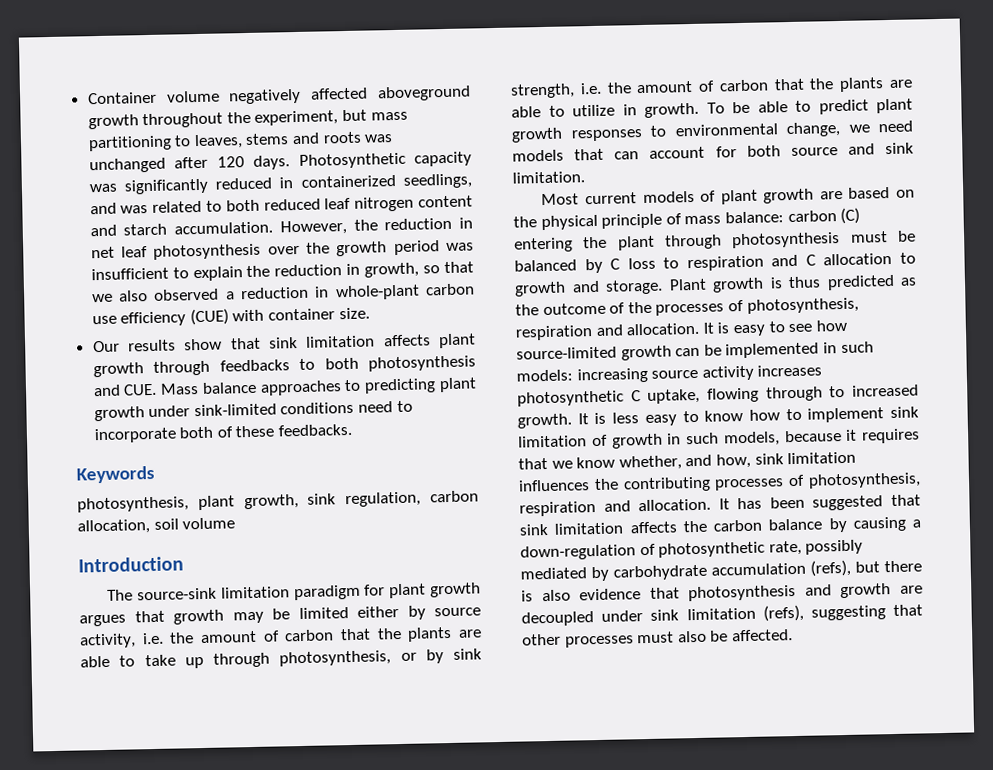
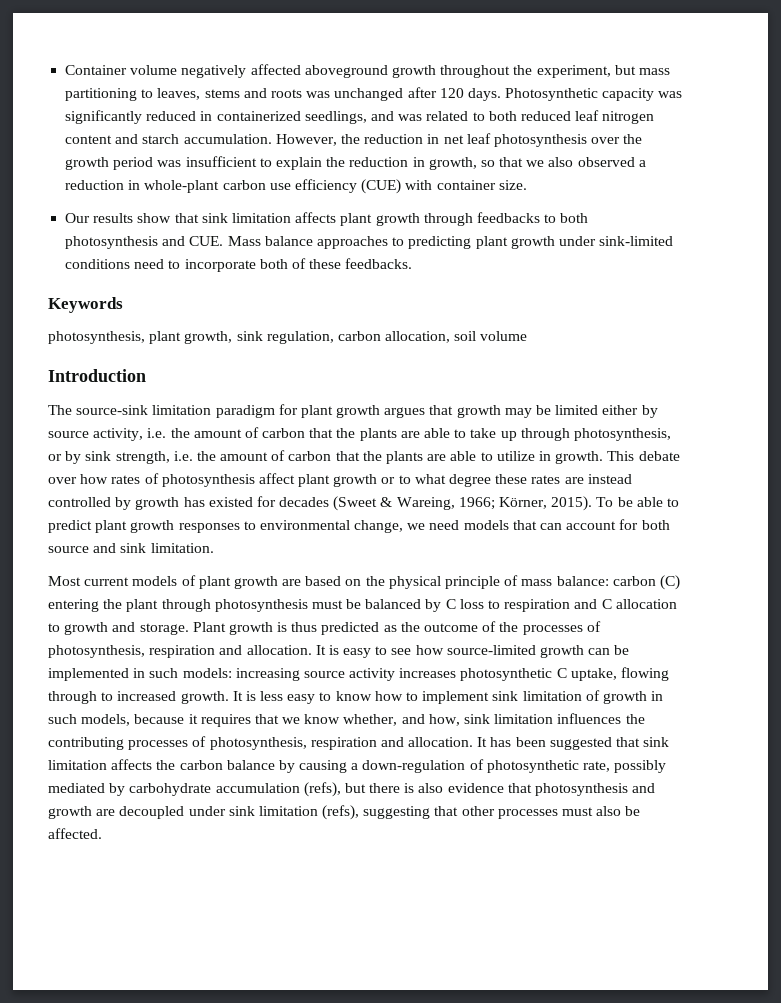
+ This debate over how rates of photosynthesis affect plant growth or to what degree these rates are instead controlled by growth has existed for decades (Sweet & Wareing, 1966; Körner, 2015).

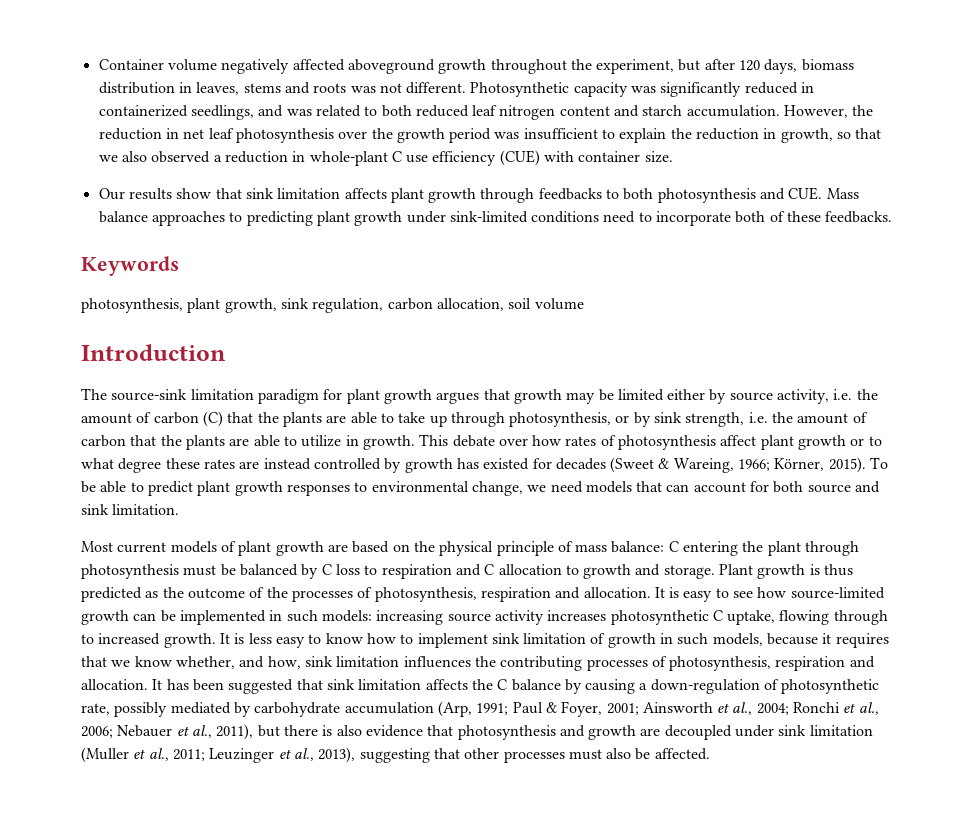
- Container volume negatively affected aboveground growth throughout the experiment, but mass partitioning to leaves, stems and roots was unchanged after 120 days.
+ Container volume negatively affected aboveground growth throughout the experiment, but after 120 days, biomass distribution in leaves, stems and roots was not different.
- However, the reduction in net leaf photosynthesis over the growth period was insufficient to explain the reduction in growth, so that we also observed a reduction in whole-plant carbon use efficiency (CUE) with container size.
+ However, the reduction in net leaf photosynthesis over the growth period was insufficient to explain the reduction in growth, so that we also observed a reduction in whole-plant C use efficiency (CUE) with container size.
- The source-sink limitation paradigm for plant growth argues that growth may be limited either by source activity, i.e. the amount of carbon that the plants are able to take up through photosynthesis, or by sink strength, i.e. the amount of carbon that the plants are able to utilize in growth.
+ The source-sink limitation paradigm for plant growth argues that growth may be limited either by source activity, i.e. the amount of carbon (C) that the plants are able to take up through photosynthesis, or by sink strength, i.e. the amount of carbon that the plants are able to utilize in growth.
- Most current models of plant growth are based on the physical principle of mass balance: carbon (C) entering the plant through photosynthesis must be balanced by C loss to respiration and C allocation to growth and storage.
+ Most current models of plant growth are based on the physical principle of mass balance: C entering the plant through photosynthesis must be balanced by C loss to respiration and C allocation to growth and storage.
- It has been suggested that sink limitation affects the carbon balance by causing a down-regulation of photosynthetic rate, possibly mediated by carbohydrate accumulation (refs), but there is also evidence that photosynthesis and growth are decoupled under sink limitation (refs), suggesting that other processes must also be affected.
+ It has been suggested that sink limitation affects the C balance by causing a down-regulation of photosynthetic rate, possibly mediated by carbohydrate accumulation (Arp, 1991; Paul & Foyer, 2001; Ainsworth et al., 2004; Ronchi et al., 2006; Nebauer et al., 2011), but there is also evidence that photosynthesis and growth are decoupled under sink limitation (Muller et al., 2011; Leuzinger et al., 2013), suggesting that other processes must also be affected.

